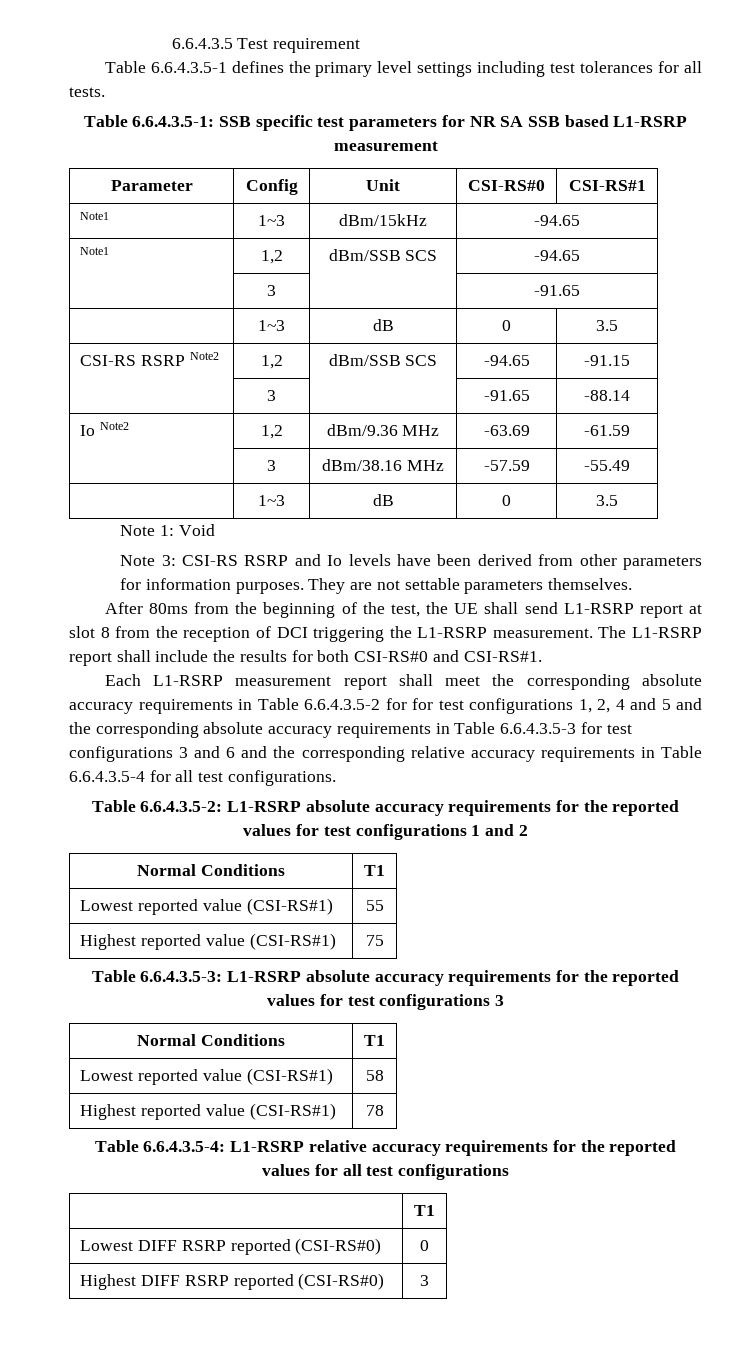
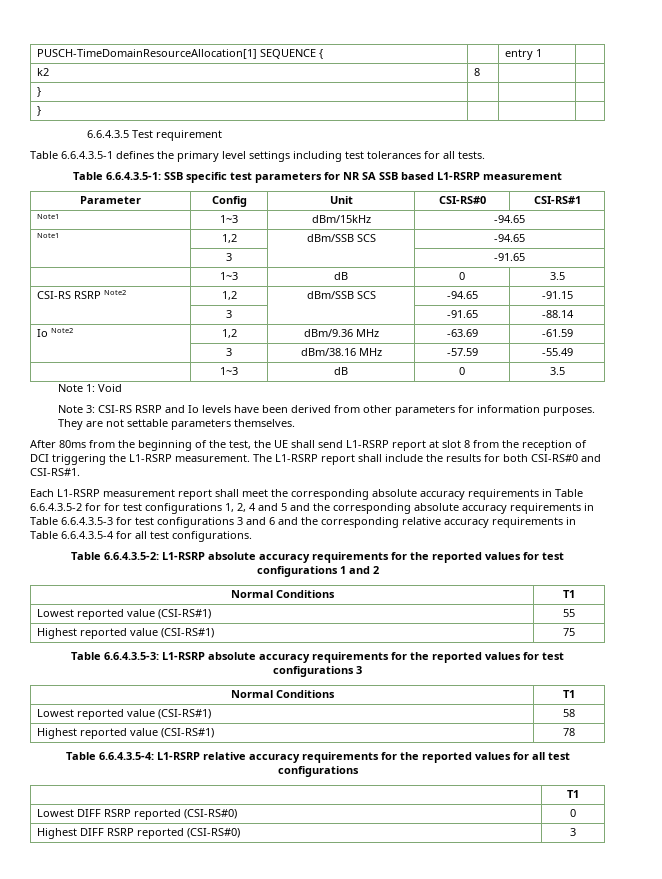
+ PUSCH-TimeDomainResourceAllocation[1] SEQUENCE { | | entry 1 |
+ k2 | 8 | |
+ } | | |
+ } | | |

